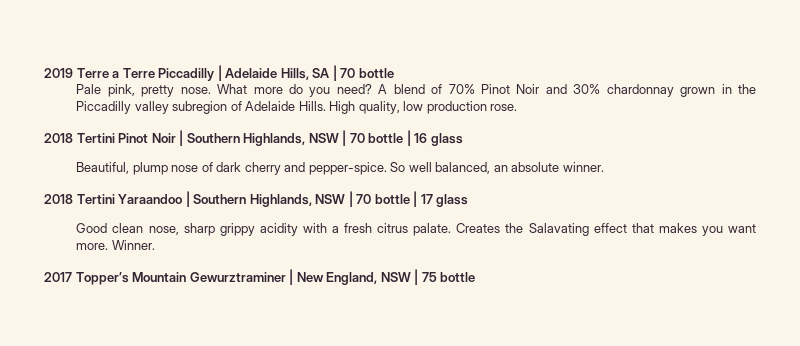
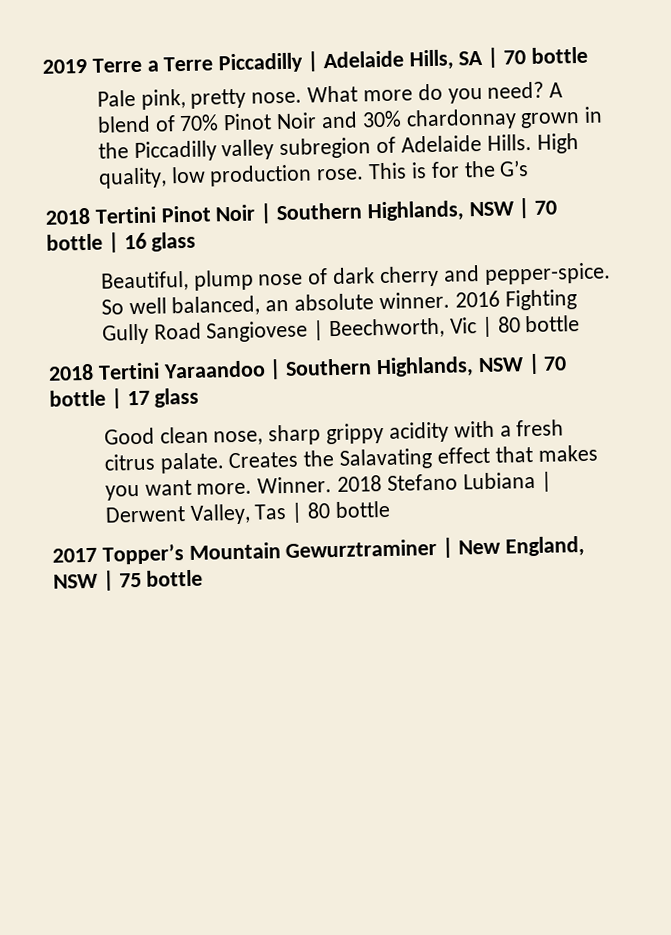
+ This is for the G’s
+ 2016 Fighting Gully Road Sangiovese | Beechworth, Vic | 80 bottle
+ 2018 Stefano Lubiana | Derwent Valley, Tas | 80 bottle

